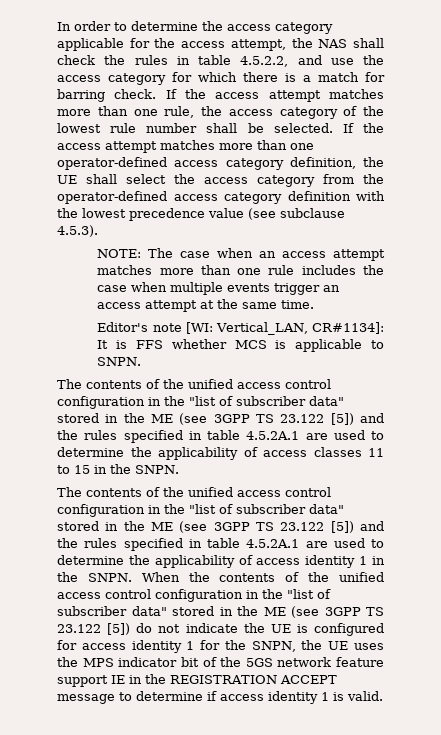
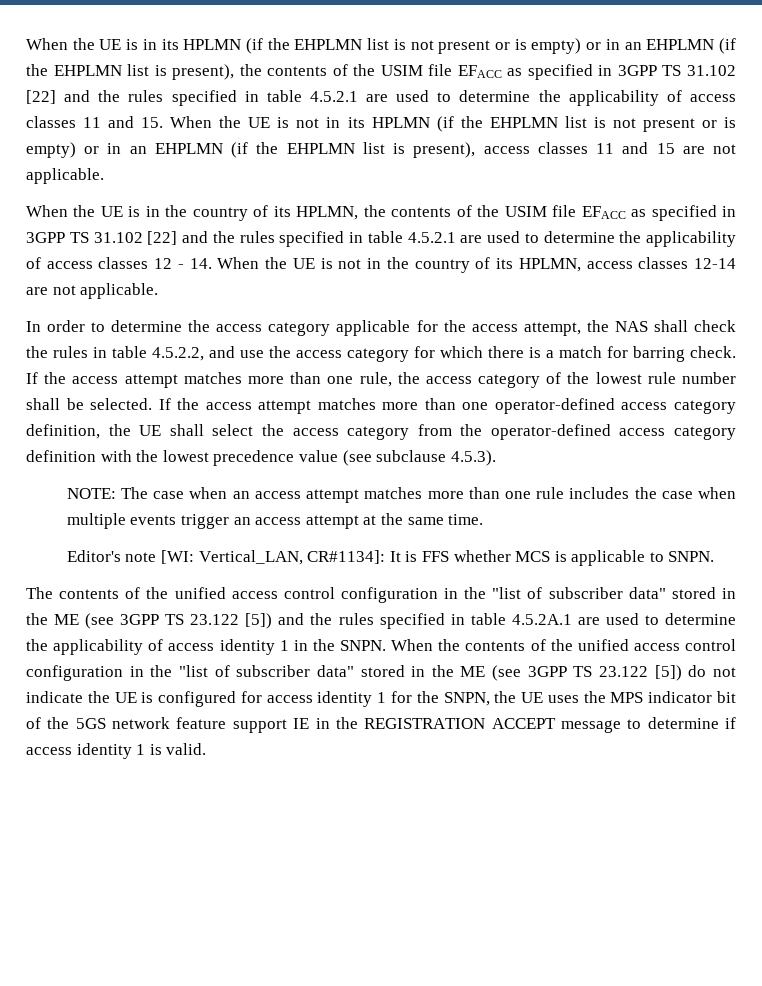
+ When the UE is in its HPLMN (if the EHPLMN list is not present or is empty) or in an EHPLMN (if the EHPLMN list is present), the contents of the USIM file EFACC as specified in 3GPP TS 31.102 [22] and the rules specified in table 4.5.2.1 are used to determine the applicability of access classes 11 and 15. When the UE is not in its HPLMN (if the EHPLMN list is not present or is empty) or in an EHPLMN (if the EHPLMN list is present), access classes 11 and 15 are not applicable.
+ When the UE is in the country of its HPLMN, the contents of the USIM file EFACC as specified in 3GPP TS 31.102 [22] and the rules specified in table 4.5.2.1 are used to determine the applicability of access classes 12 - 14. When the UE is not in the country of its HPLMN, access classes 12-14 are not applicable.
- The contents of the unified access control configuration in the "list of subscriber data" stored in the ME (see 3GPP TS 23.122 [5]) and the rules specified in table 4.5.2A.1 are used to determine the applicability of access classes 11 to 15 in the SNPN.

